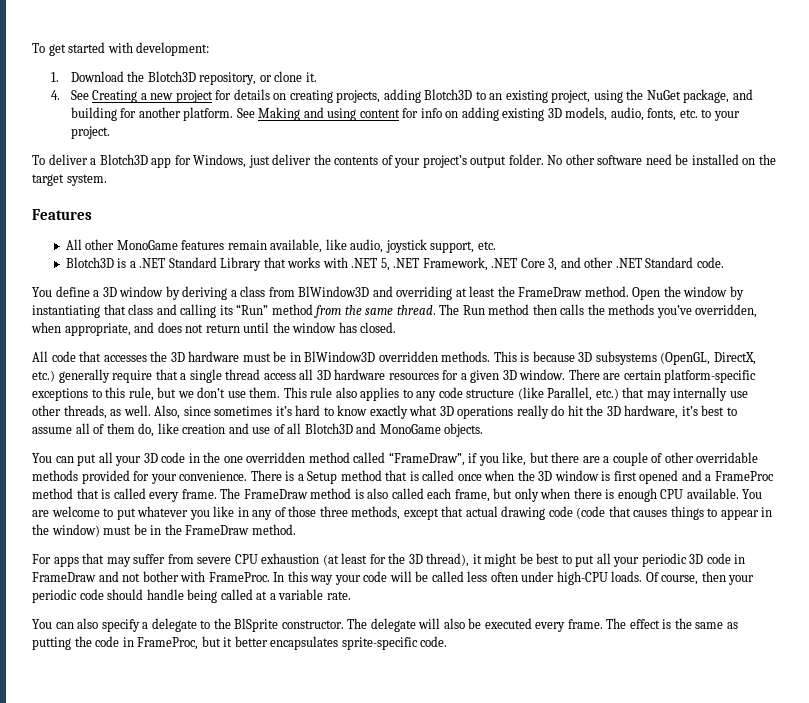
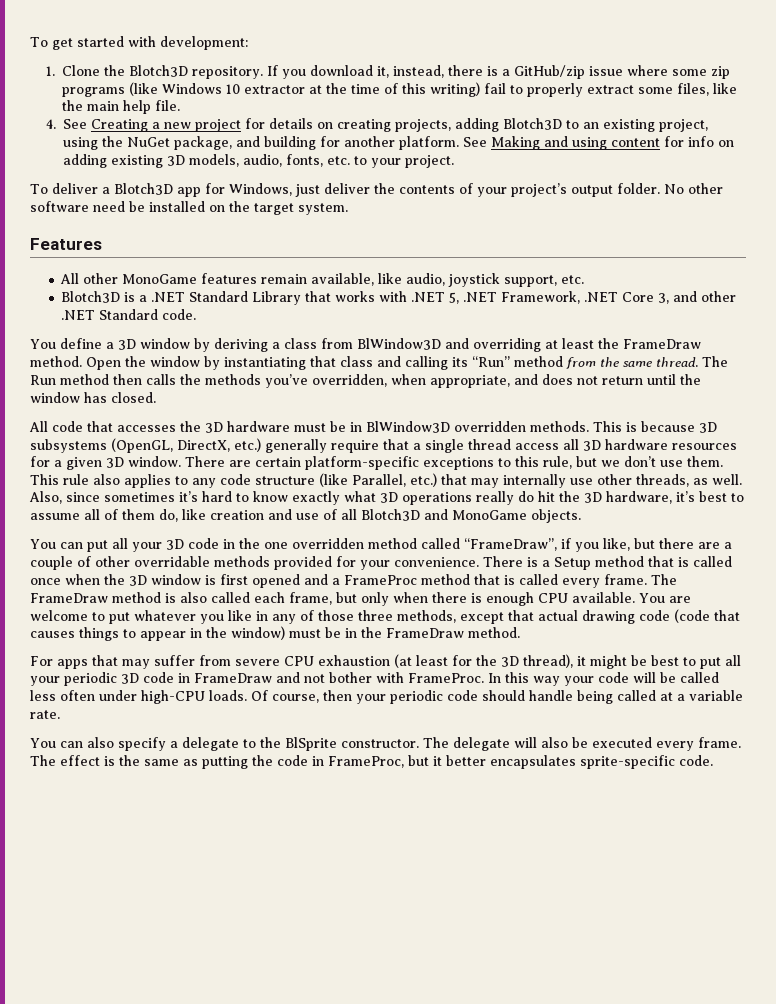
- 1. Download the Blotch3D repository, or clone it.
+ 1. Clone the Blotch3D repository. If you download it, instead, there is a GitHub/zip issue where some zip programs (like Windows 10 extractor at the time of this writing) fail to properly extract some files, like the main help file.

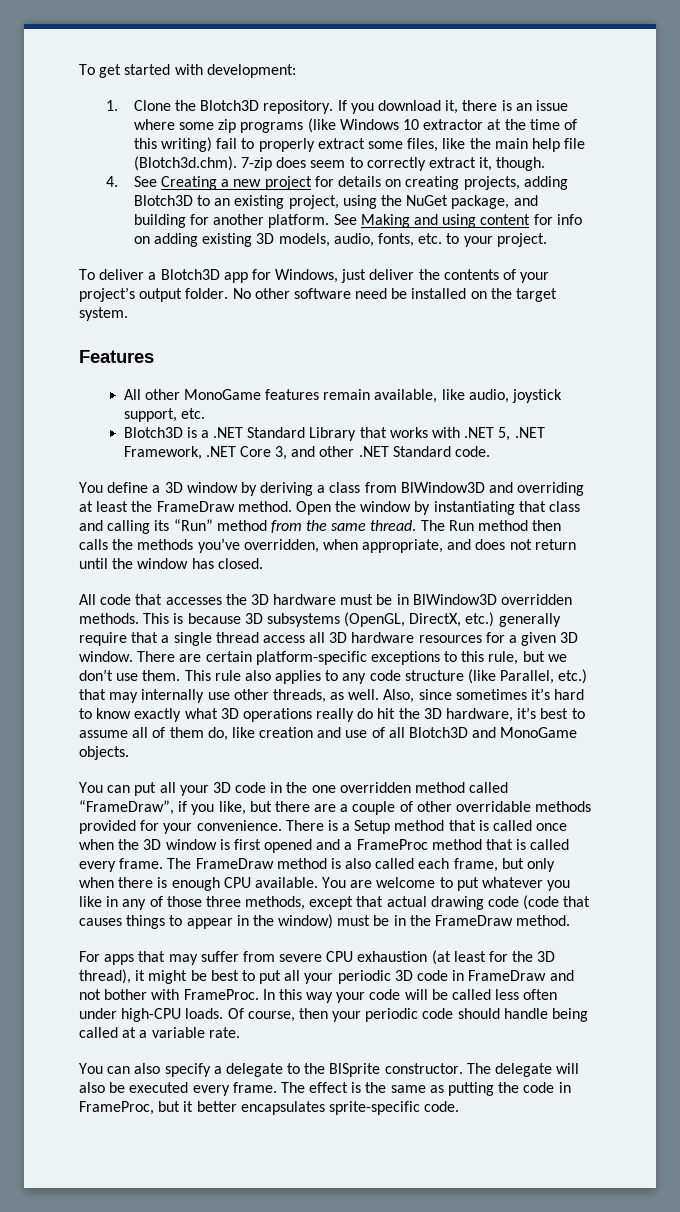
- If you download it, instead, there is a GitHub/zip issue where some zip programs (like Windows 10 extractor at the time of this writing) fail to properly extract some files, like the main help file.
+ If you download it, there is an issue where some zip programs (like Windows 10 extractor at the time of this writing) fail to properly extract some files, like the main help file (Blotch3d.chm). 7-zip does seem to correctly extract it, though.

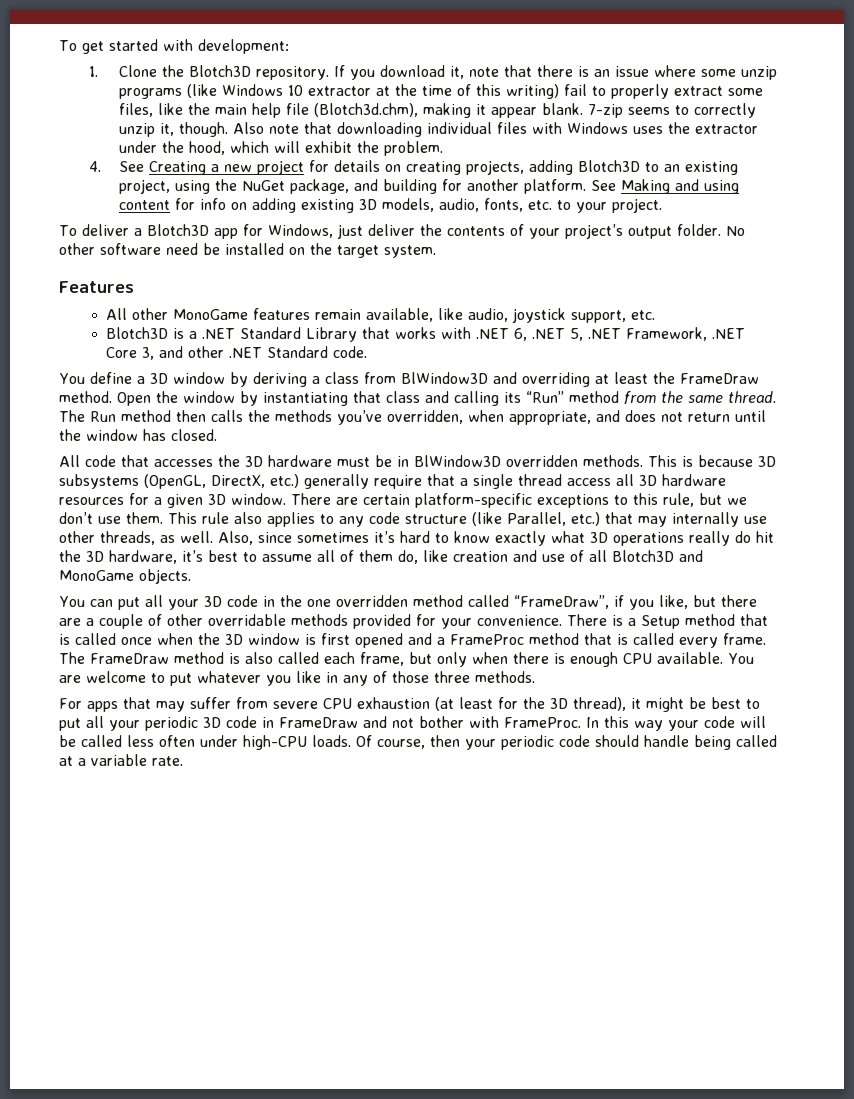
- If you download it, there is an issue where some zip programs (like Windows 10 extractor at the time of this writing) fail to properly extract some files, like the main help file (Blotch3d.chm). 7-zip does seem to correctly extract it, though.
+ If you download it, note that there is an issue where some unzip programs (like Windows 10 extractor at the time of this writing) fail to properly extract some files, like the main help file (Blotch3d.chm), making it appear blank. 7-zip seems to correctly unzip it, though. Also note that downloading individual files with Windows uses the extractor under the hood, which will exhibit the problem.
- Blotch3D is a .NET Standard Library that works with .NET 5, .NET Framework, .NET Core 3, and other .NET Standard code.
+ Blotch3D is a .NET Standard Library that works with .NET 6, .NET 5, .NET Framework, .NET Core 3, and other .NET Standard code.
- You are welcome to put whatever you like in any of those three methods, except that actual drawing code (code that causes things to appear in the window) must be in the FrameDraw method.
+ You are welcome to put whatever you like in any of those three methods.
- You can also specify a delegate to the BlSprite constructor. The delegate will also be executed every frame. The effect is the same as putting the code in FrameProc, but it better encapsulates sprite-specific code.

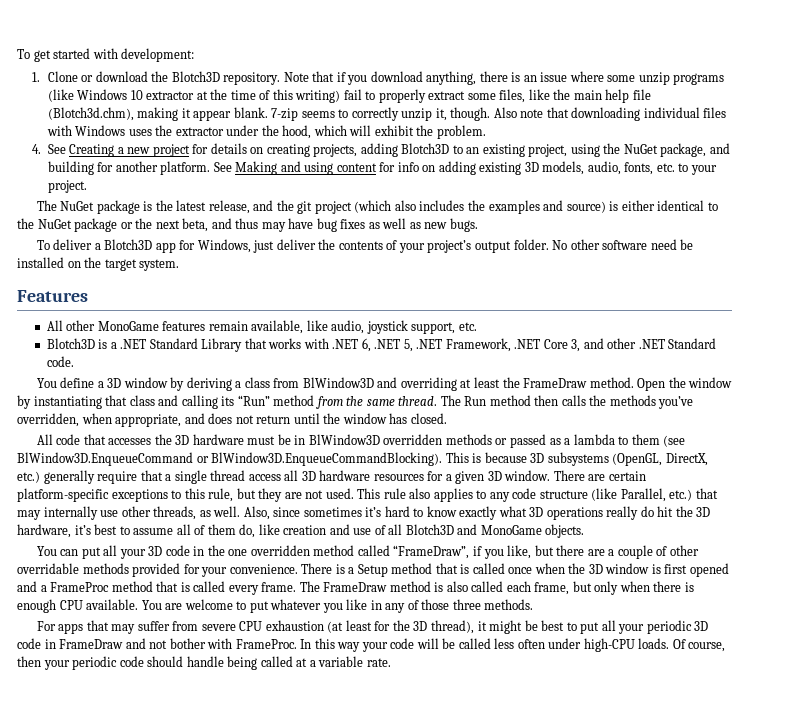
- 1. Clone the Blotch3D repository.
+ 1. Clone or download the Blotch3D repository.
- If you download it, note that there is an issue where some unzip programs (like Windows 10 extractor at the time of this writing) fail to properly extract some files, like the main help file (Blotch3d.chm), making it appear blank.
+ Note that if you download anything, there is an issue where some unzip programs (like Windows 10 extractor at the time of this writing) fail to properly extract some files, like the main help file (Blotch3d.chm), making it appear blank.
+ The NuGet package is the latest release, and the git project (which also includes the examples and source) is either identical to the NuGet package or the next beta, and thus may have bug fixes as well as new bugs.
- All code that accesses the 3D hardware must be in BlWindow3D overridden methods. This is because 3D subsystems (OpenGL, DirectX, etc.) generally require that a single thread access all 3D hardware resources for a given 3D window.
+ All code that accesses the 3D hardware must be in BlWindow3D overridden methods or passed as a lambda to them (see BlWindow3D.EnqueueCommand or BlWindow3D.EnqueueCommandBlocking). This is because 3D subsystems (OpenGL, DirectX, etc.) generally require that a single thread access all 3D hardware resources for a given 3D window.
- There are certain platform-specific exceptions to this rule, but we don’t use them.
+ There are certain platform-specific exceptions to this rule, but they are not used.

